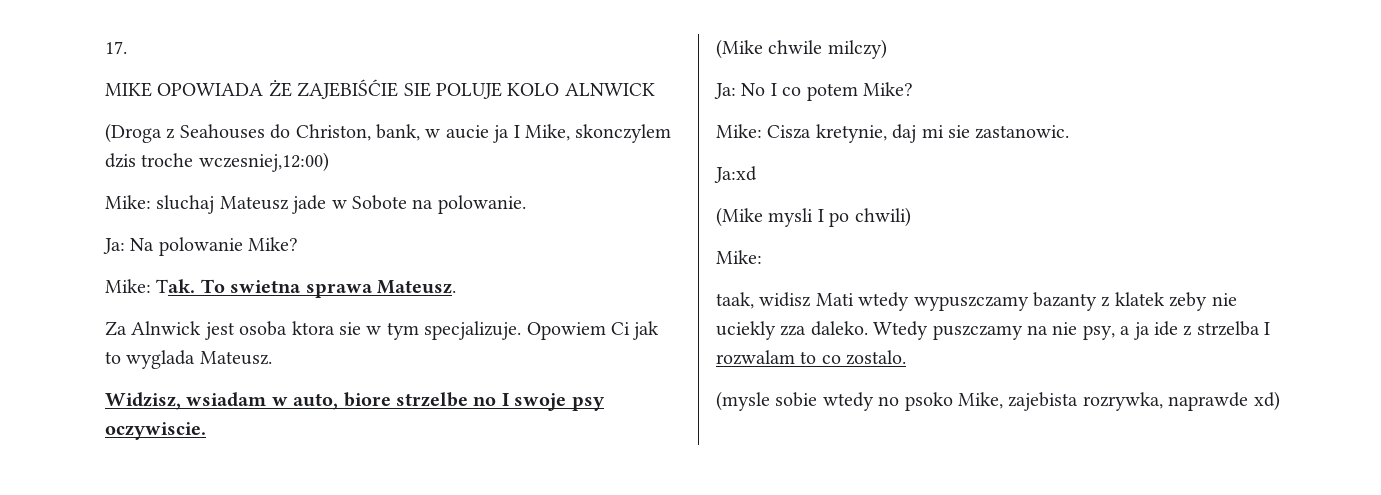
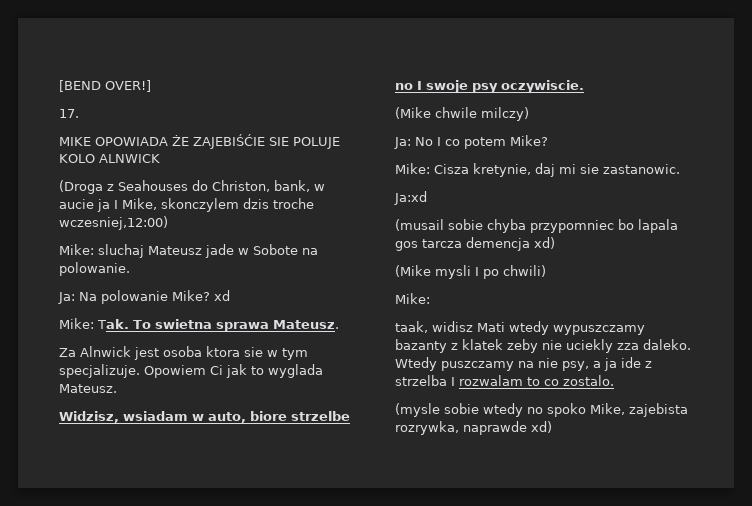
+ [BEND OVER!]
- Ja: Na polowanie Mike?
+ Ja: Na polowanie Mike? xd
+ (musail sobie chyba przypomniec bo lapala gos tarcza demencja xd)
- (mysle sobie wtedy no psoko Mike, zajebista rozrywka, naprawde xd)
+ (mysle sobie wtedy no spoko Mike, zajebista rozrywka, naprawde xd)

